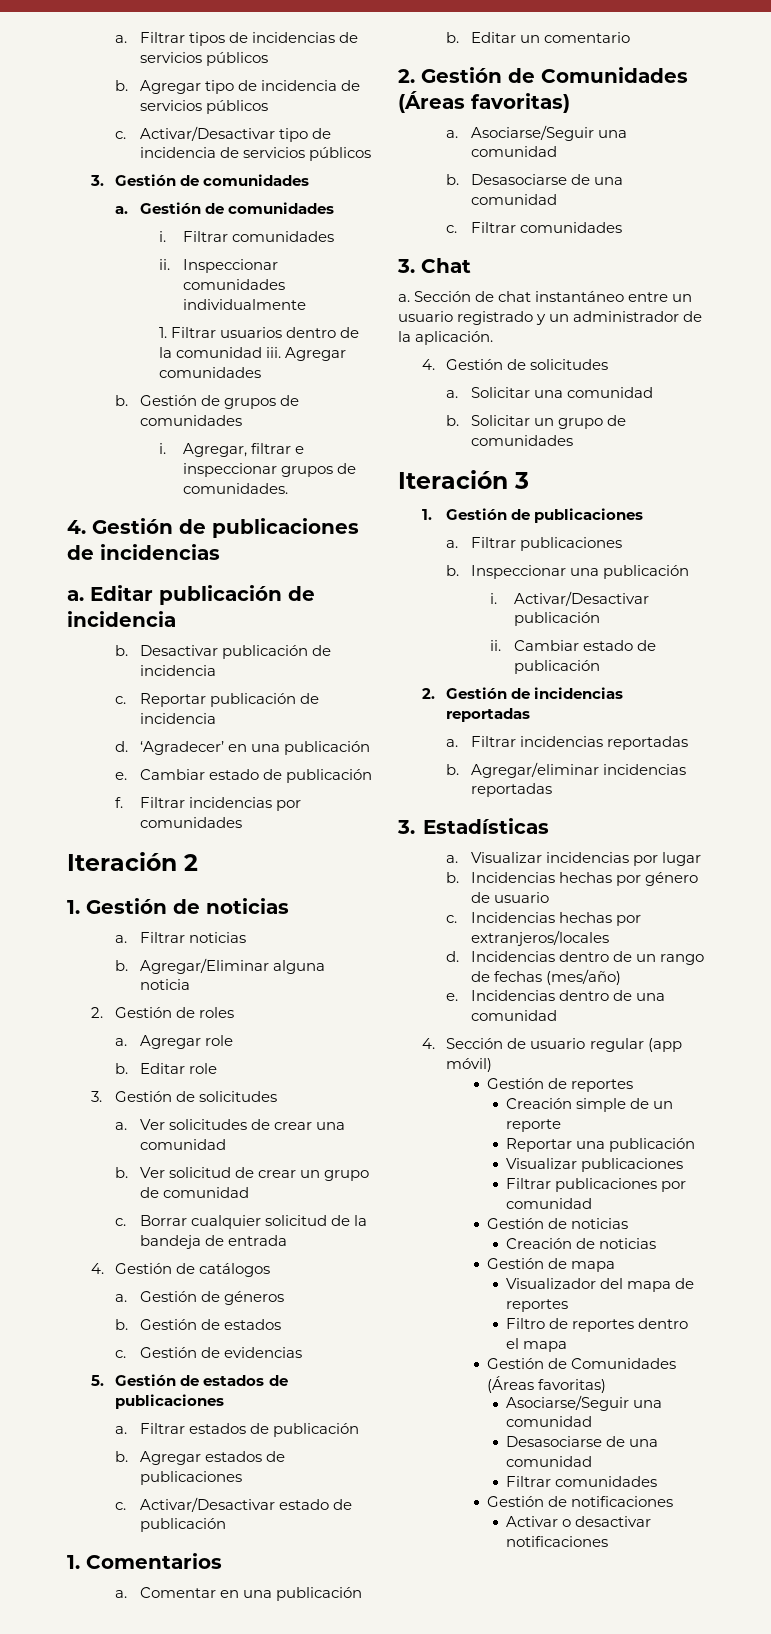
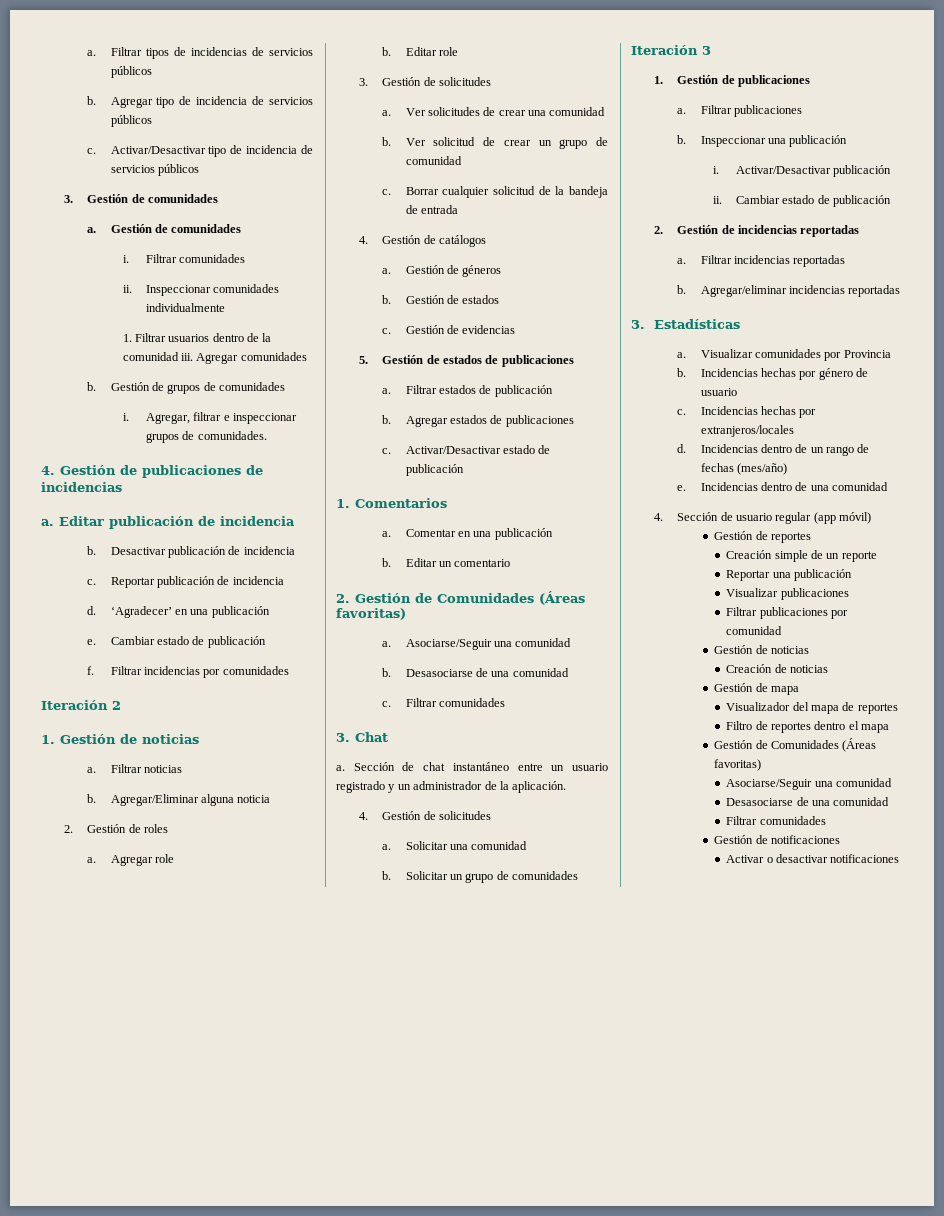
- Visualizar incidencias por lugar
+ Visualizar comunidades por Provincia

